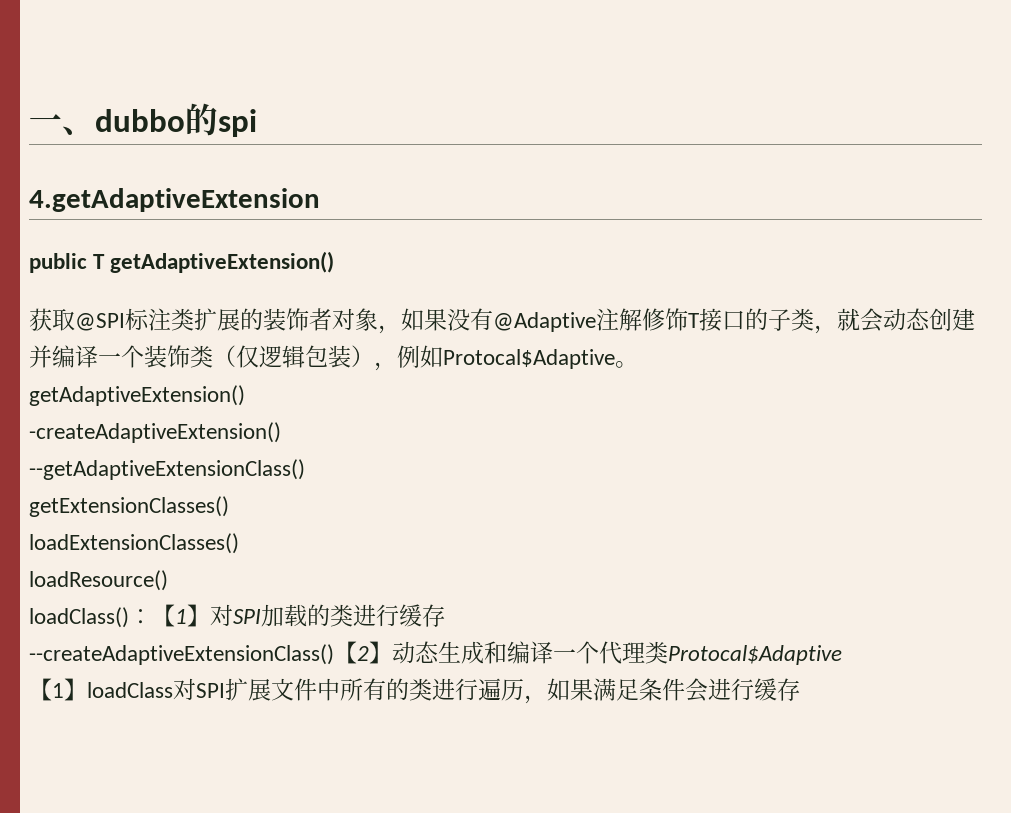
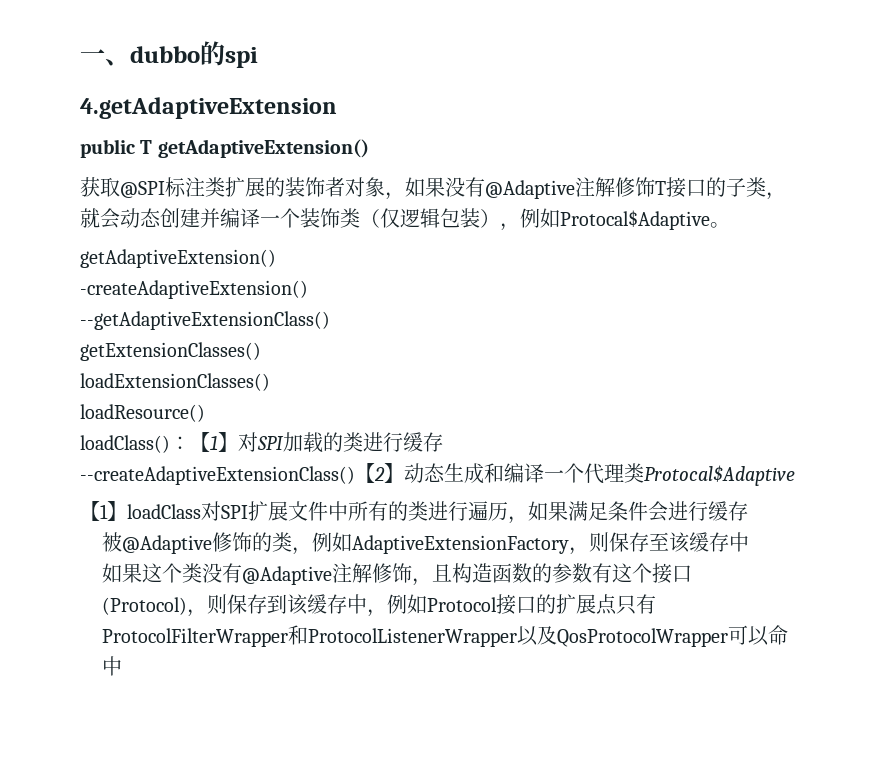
+ 被@Adaptive修饰的类，例如AdaptiveExtensionFactory，则保存至该缓存中
+ 如果这个类没有@Adaptive注解修饰，且构造函数的参数有这个接口(Protocol)，则保存到该缓存中，例如Protocol接口的扩展点只有ProtocolFilterWrapper和ProtocolListenerWrapper以及QosProtocolWrapper可以命中

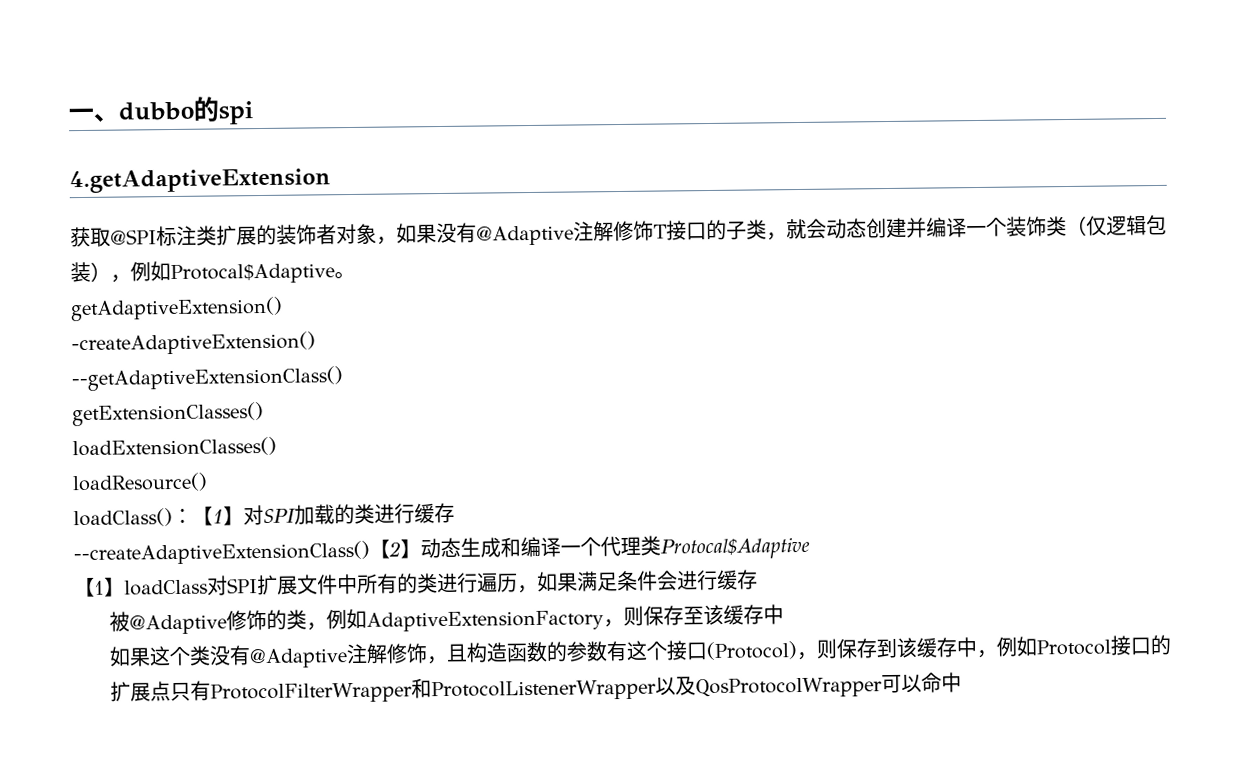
- public T getAdaptiveExtension()

